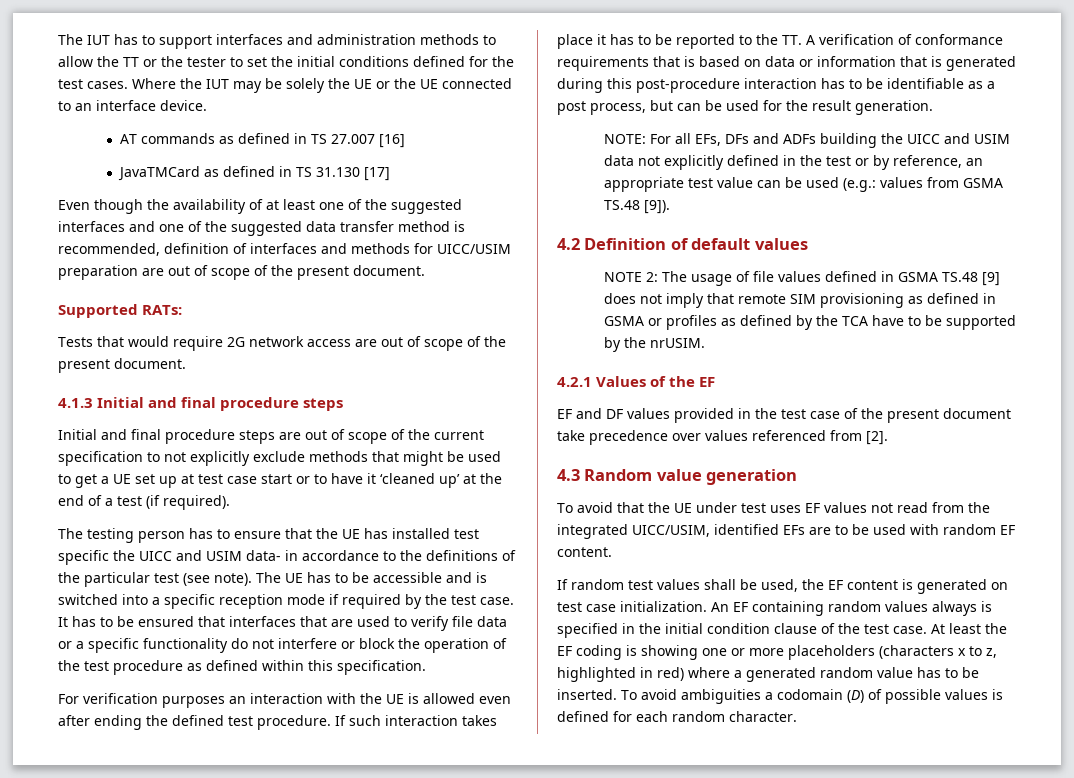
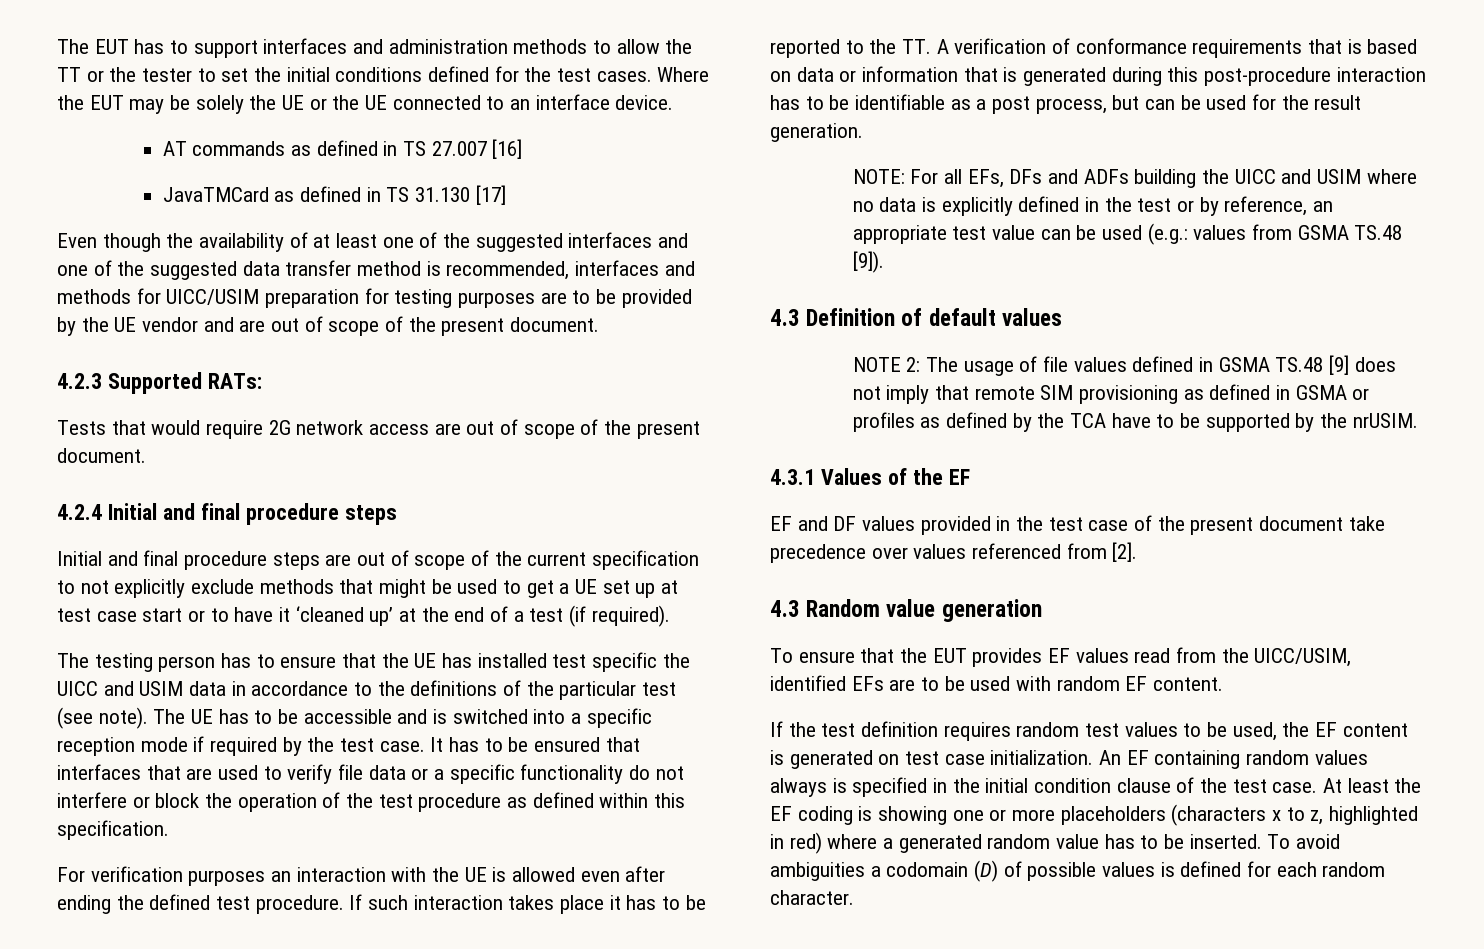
- The IUT has to support interfaces and administration methods to allow the TT or the tester to set the initial conditions defined for the test cases.
+ The EUT has to support interfaces and administration methods to allow the TT or the tester to set the initial conditions defined for the test cases.
- Where the IUT may be solely the UE or the UE connected to an interface device.
+ Where the EUT may be solely the UE or the UE connected to an interface device.
- Even though the availability of at least one of the suggested interfaces and one of the suggested data transfer method is recommended, definition of interfaces and methods for UICC/USIM preparation are out of scope of the present document.
- Supported RATs:
+ Even though the availability of at least one of the suggested interfaces and one of the suggested data transfer method is recommended, interfaces and methods for UICC/USIM preparation for testing purposes are to be provided by the UE vendor and are out of scope of the present document.
+ 4.2.3 Supported RATs:
- 4.1.3 Initial and final procedure steps
+ 4.2.4 Initial and final procedure steps
- The testing person has to ensure that the UE has installed test specific the UICC and USIM data- in accordance to the definitions of the particular test (see note).
+ The testing person has to ensure that the UE has installed test specific the UICC and USIM data in accordance to the definitions of the particular test (see note).
- NOTE: For all EFs, DFs and ADFs building the UICC and USIM data not explicitly defined in the test or by reference, an appropriate test value can be used (e.g.: values from GSMA TS.48 [9]).
+ NOTE: For all EFs, DFs and ADFs building the UICC and USIM where no data is explicitly defined in the test or by reference, an appropriate test value can be used (e.g.: values from GSMA TS.48 [9]).
- 4.2 Definition of default values
+ 4.3 Definition of default values
- 4.2.1 Values of the EF
+ 4.3.1 Values of the EF
- To avoid that the UE under test uses EF values not read from the integrated UICC/USIM, identified EFs are to be used with random EF content.
+ To ensure that the EUT provides EF values read from the UICC/USIM, identified EFs are to be used with random EF content.
- If random test values shall be used, the EF content is generated on test case initialization.
+ If the test definition requires random test values to be used, the EF content is generated on test case initialization.

